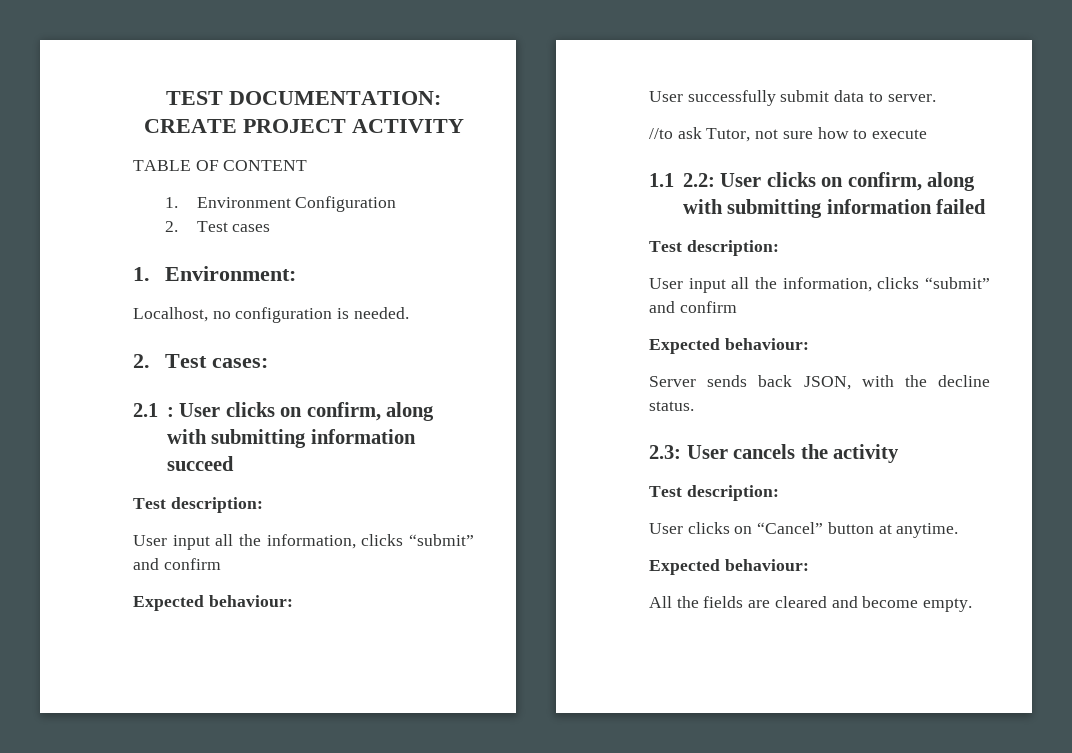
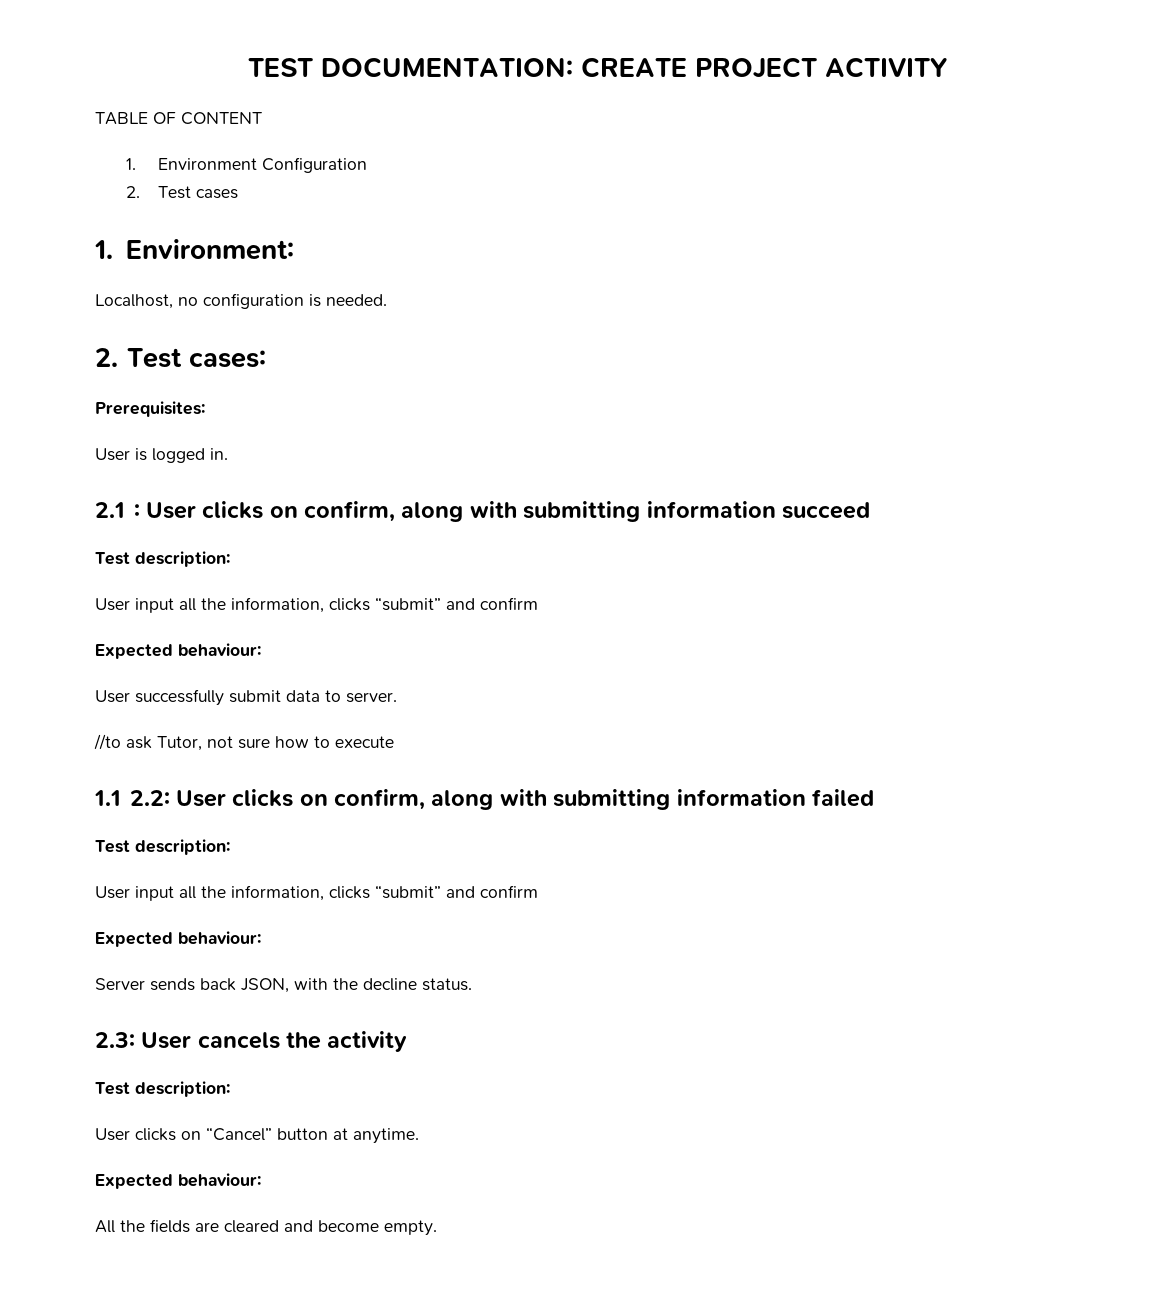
+ Prerequisites:
+ User is logged in.

